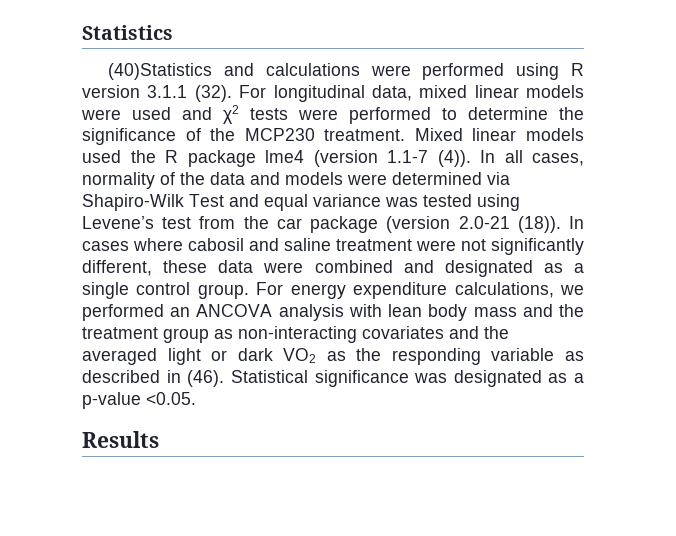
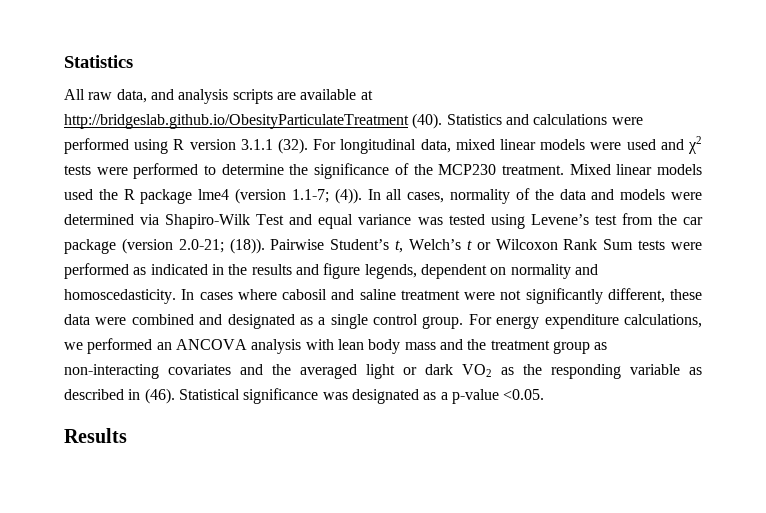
- (40)Statistics and calculations were performed using R version 3.1.1 (32).
+ All raw data, and analysis scripts are available at http://bridgeslab.github.io/ObesityParticulateTreatment (40). Statistics and calculations were performed using R version 3.1.1 (32).
- Mixed linear models used the R package lme4 (version 1.1-7 (4)).
+ Mixed linear models used the R package lme4 (version 1.1-7; (4)).
- In all cases, normality of the data and models were determined via Shapiro-Wilk Test and equal variance was tested using Levene’s test from the car package (version 2.0-21 (18)).
+ In all cases, normality of the data and models were determined via Shapiro-Wilk Test and equal variance was tested using Levene’s test from the car package (version 2.0-21; (18)). Pairwise Student’s t, Welch’s t or Wilcoxon Rank Sum tests were performed as indicated in the results and figure legends, dependent on normality and homoscedasticity.

